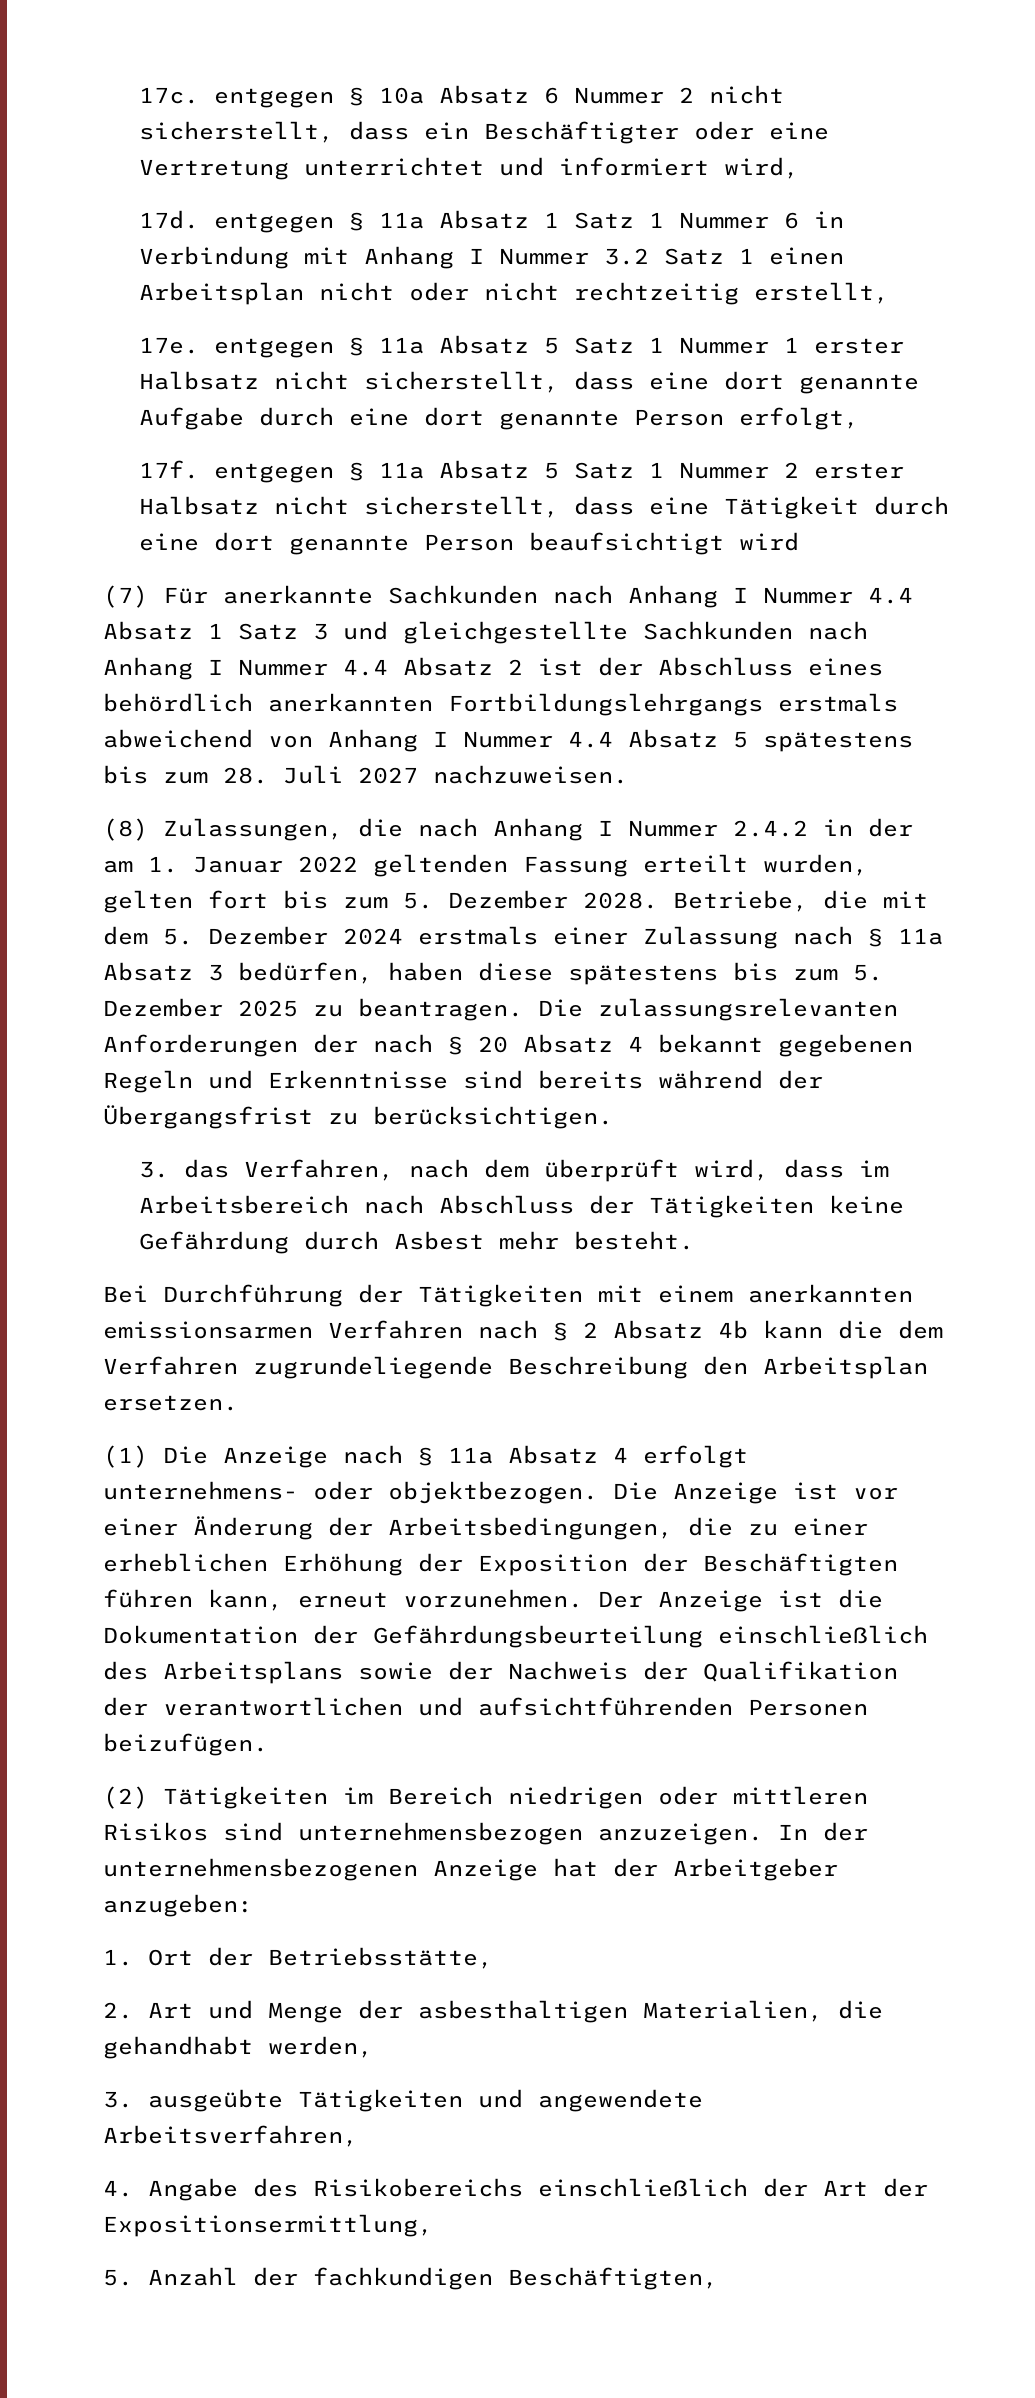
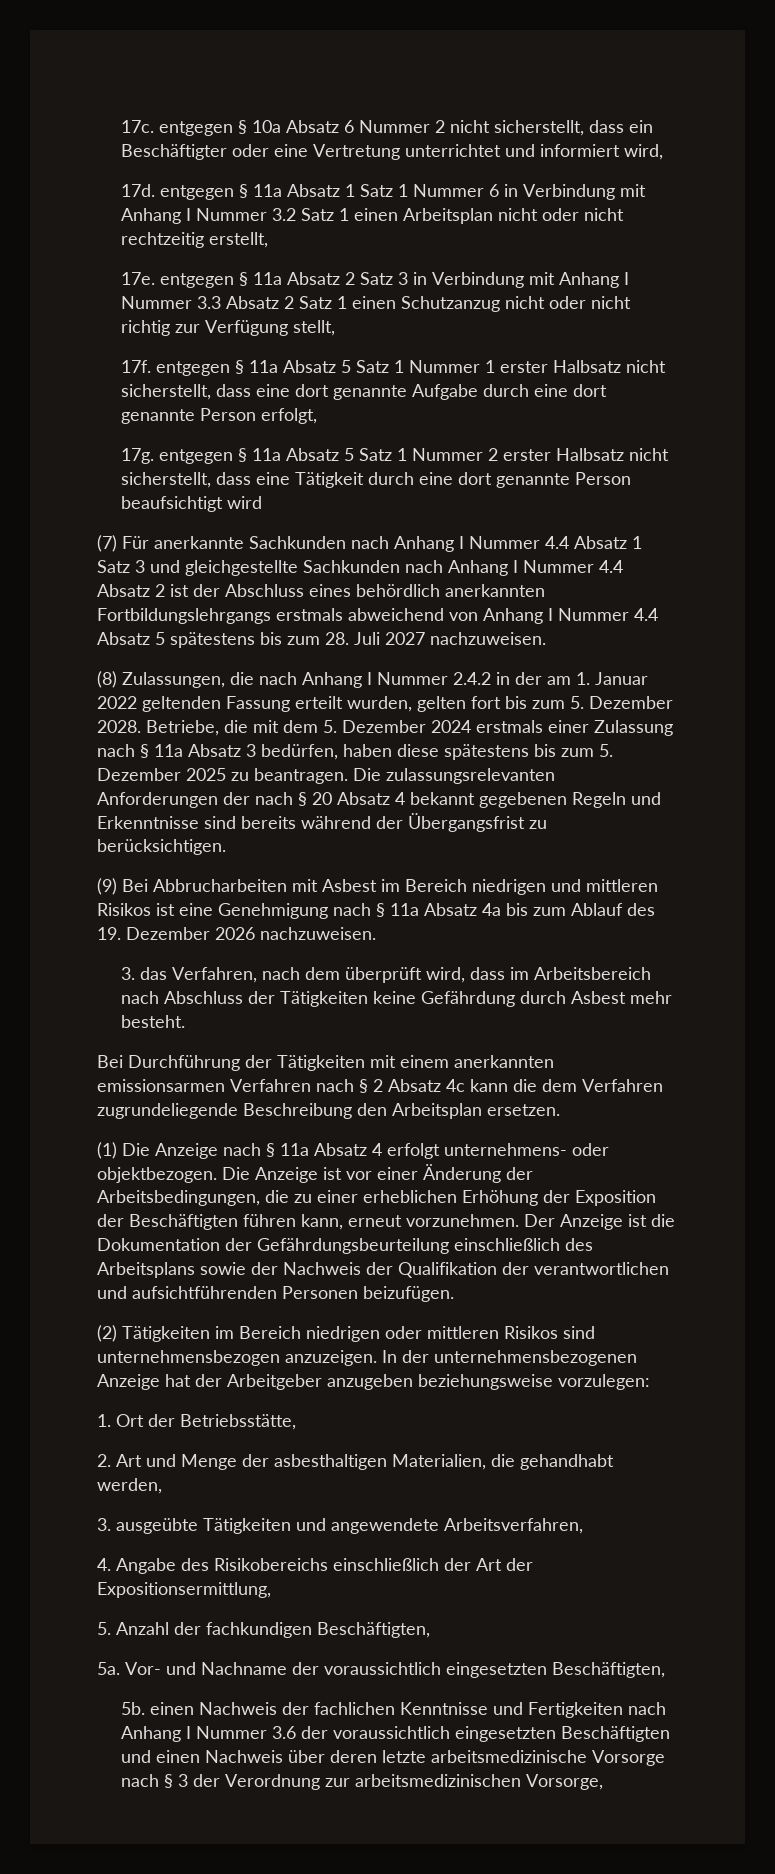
- 17e. entgegen § 11a Absatz 5 Satz 1 Nummer 1 erster Halbsatz nicht sicherstellt, dass eine dort genannte Aufgabe durch eine dort genannte Person erfolgt,
+ 17e. entgegen § 11a Absatz 2 Satz 3 in Verbindung mit Anhang I Nummer 3.3 Absatz 2 Satz 1 einen Schutzanzug nicht oder nicht richtig zur Verfügung stellt,
+ 17f. entgegen § 11a Absatz 5 Satz 1 Nummer 1 erster Halbsatz nicht sicherstellt, dass eine dort genannte Aufgabe durch eine dort genannte Person erfolgt,
- 17f. entgegen § 11a Absatz 5 Satz 1 Nummer 2 erster Halbsatz nicht sicherstellt, dass eine Tätigkeit durch eine dort genannte Person beaufsichtigt wird
+ 17g. entgegen § 11a Absatz 5 Satz 1 Nummer 2 erster Halbsatz nicht sicherstellt, dass eine Tätigkeit durch eine dort genannte Person beaufsichtigt wird
+ (9) Bei Abbrucharbeiten mit Asbest im Bereich niedrigen und mittleren Risikos ist eine Genehmigung nach § 11a Absatz 4a bis zum Ablauf des 19. Dezember 2026 nachzuweisen.
- Bei Durchführung der Tätigkeiten mit einem anerkannten emissionsarmen Verfahren nach § 2 Absatz 4b kann die dem Verfahren zugrundeliegende Beschreibung den Arbeitsplan ersetzen.
+ Bei Durchführung der Tätigkeiten mit einem anerkannten emissionsarmen Verfahren nach § 2 Absatz 4c kann die dem Verfahren zugrundeliegende Beschreibung den Arbeitsplan ersetzen.
- In der unternehmensbezogenen Anzeige hat der Arbeitgeber anzugeben:
+ In der unternehmensbezogenen Anzeige hat der Arbeitgeber anzugeben beziehungsweise vorzulegen:
+ 5a. Vor- und Nachname der voraussichtlich eingesetzten Beschäftigten,
+ 5b. einen Nachweis der fachlichen Kenntnisse und Fertigkeiten nach Anhang I Nummer 3.6 der voraussichtlich eingesetzten Beschäftigten und einen Nachweis über deren letzte arbeitsmedizinische Vorsorge nach § 3 der Verordnung zur arbeitsmedizinischen Vorsorge,

